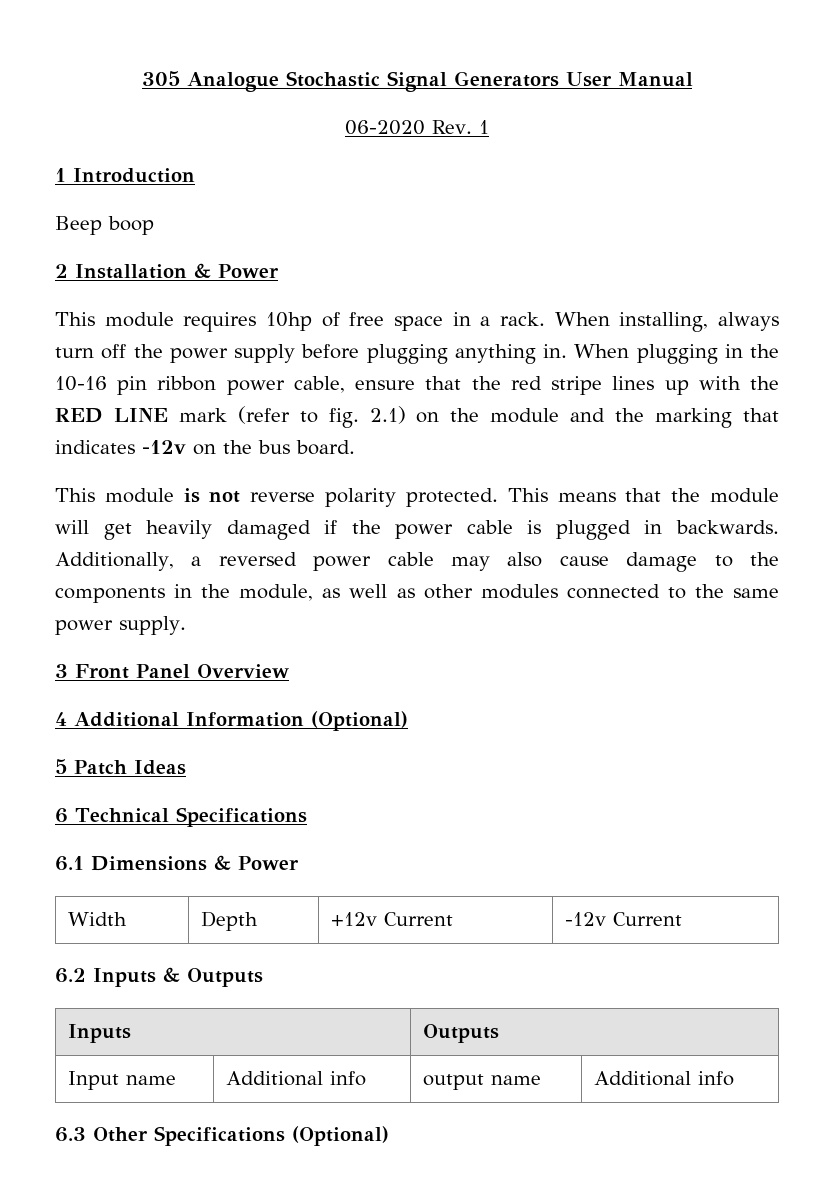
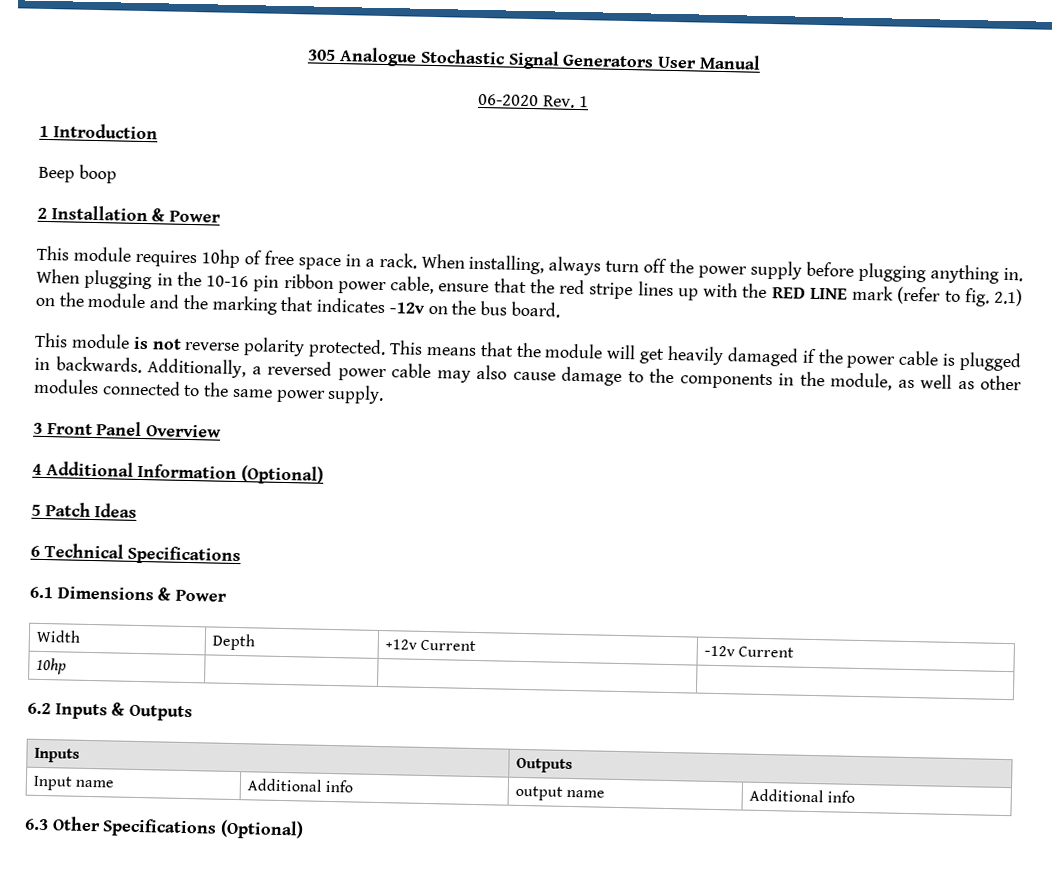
+ 10hp | | |

